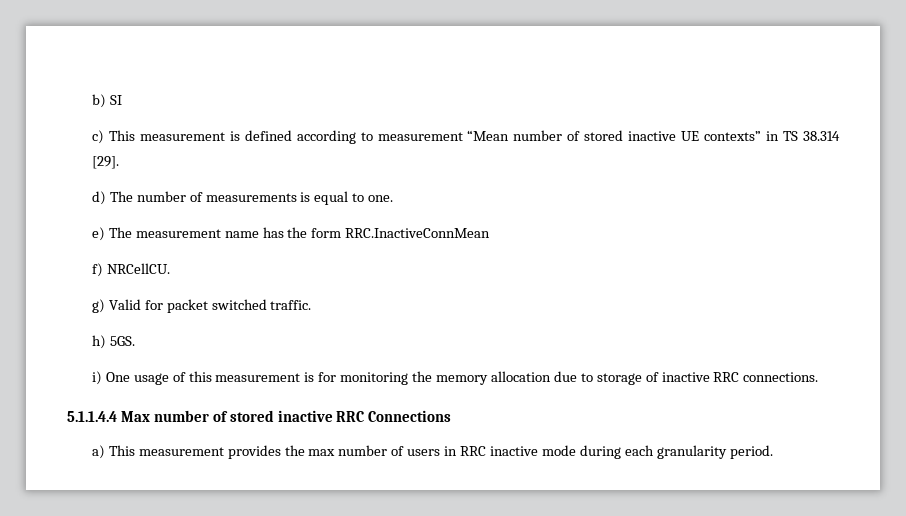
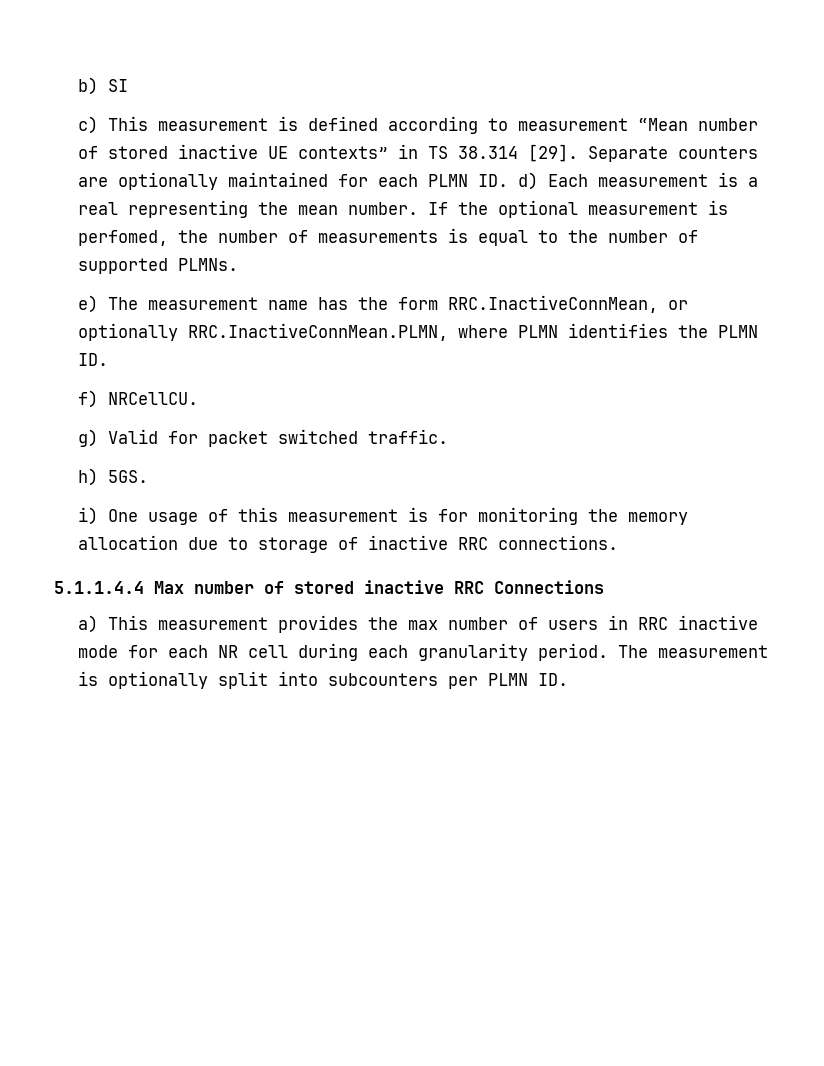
- c) This measurement is defined according to measurement “Mean number of stored inactive UE contexts” in TS 38.314 [29].
- d) The number of measurements is equal to one.
+ c) This measurement is defined according to measurement “Mean number of stored inactive UE contexts” in TS 38.314 [29]. Separate counters are optionally maintained for each PLMN ID. d) Each measurement is a real representing the mean number. If the optional measurement is perfomed, the number of measurements is equal to the number of supported PLMNs.
- e) The measurement name has the form RRC.InactiveConnMean
+ e) The measurement name has the form RRC.InactiveConnMean, or optionally RRC.InactiveConnMean.PLMN, where PLMN identifies the PLMN ID.
- a) This measurement provides the max number of users in RRC inactive mode during each granularity period.
+ a) This measurement provides the max number of users in RRC inactive mode for each NR cell during each granularity period. The measurement is optionally split into subcounters per PLMN ID.

